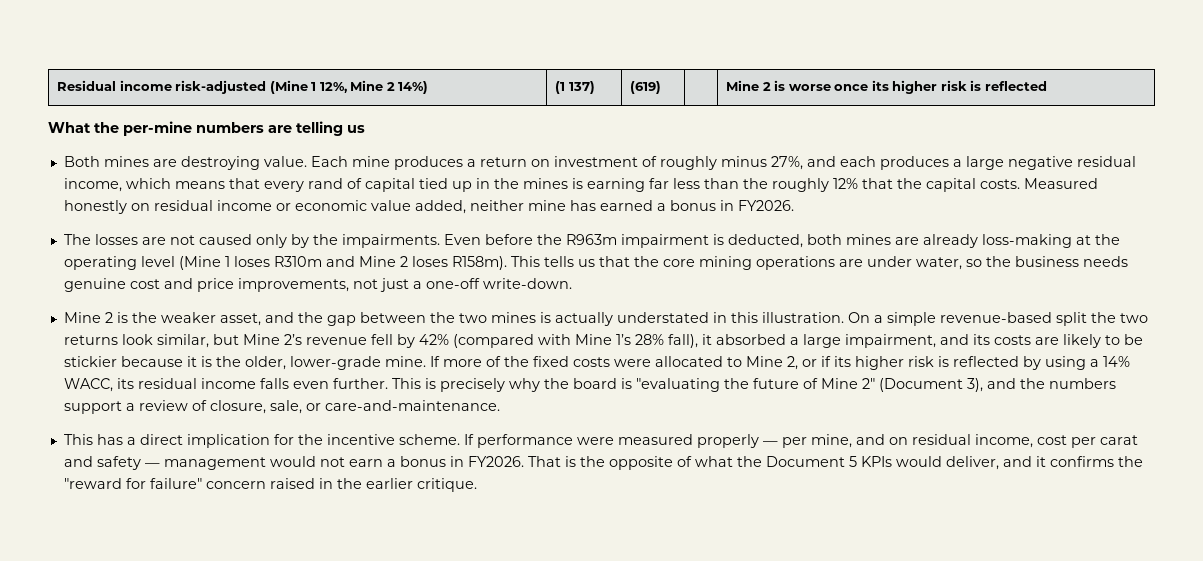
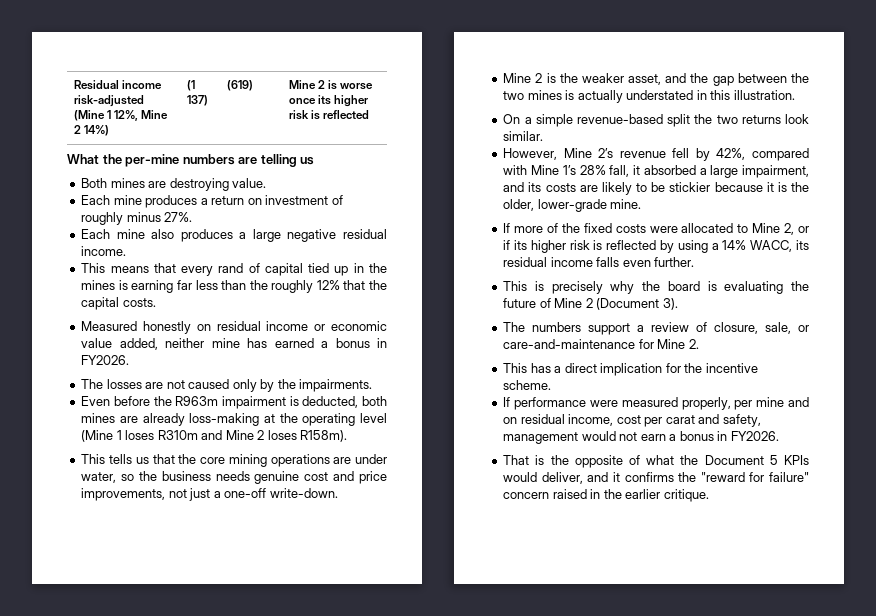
- Both mines are destroying value. Each mine produces a return on investment of roughly minus 27%, and each produces a large negative residual income, which means that every rand of capital tied up in the mines is earning far less than the roughly 12% that the capital costs. Measured honestly on residual income or economic value added, neither mine has earned a bonus in FY2026.
+ Both mines are destroying value.
+ Each mine produces a return on investment of roughly minus 27%.
+ Each mine also produces a large negative residual income.
+ This means that every rand of capital tied up in the mines is earning far less than the roughly 12% that the capital costs.
+ Measured honestly on residual income or economic value added, neither mine has earned a bonus in FY2026.
- The losses are not caused only by the impairments. Even before the R963m impairment is deducted, both mines are already loss-making at the operating level (Mine 1 loses R310m and Mine 2 loses R158m). This tells us that the core mining operations are under water, so the business needs genuine cost and price improvements, not just a one-off write-down.
+ The losses are not caused only by the impairments.
+ Even before the R963m impairment is deducted, both mines are already loss-making at the operating level (Mine 1 loses R310m and Mine 2 loses R158m).
+ This tells us that the core mining operations are under water, so the business needs genuine cost and price improvements, not just a one-off write-down.
- Mine 2 is the weaker asset, and the gap between the two mines is actually understated in this illustration. On a simple revenue-based split the two returns look similar, but Mine 2’s revenue fell by 42% (compared with Mine 1’s 28% fall), it absorbed a large impairment, and its costs are likely to be stickier because it is the older, lower-grade mine. If more of the fixed costs were allocated to Mine 2, or if its higher risk is reflected by using a 14% WACC, its residual income falls even further. This is precisely why the board is "evaluating the future of Mine 2" (Document 3), and the numbers support a review of closure, sale, or care-and-maintenance.
+ Mine 2 is the weaker asset, and the gap between the two mines is actually understated in this illustration.
+ On a simple revenue-based split the two returns look similar.
+ However, Mine 2’s revenue fell by 42%, compared with Mine 1’s 28% fall, it absorbed a large impairment, and its costs are likely to be stickier because it is the older, lower-grade mine.
+ If more of the fixed costs were allocated to Mine 2, or if its higher risk is reflected by using a 14% WACC, its residual income falls even further.
+ This is precisely why the board is evaluating the future of Mine 2 (Document 3).
+ The numbers support a review of closure, sale, or care-and-maintenance for Mine 2.
- This has a direct implication for the incentive scheme. If performance were measured properly — per mine, and on residual income, cost per carat and safety — management would not earn a bonus in FY2026. That is the opposite of what the Document 5 KPIs would deliver, and it confirms the "reward for failure" concern raised in the earlier critique.
+ This has a direct implication for the incentive scheme.
+ If performance were measured properly, per mine and on residual income, cost per carat and safety, management would not earn a bonus in FY2026.
+ That is the opposite of what the Document 5 KPIs would deliver, and it confirms the "reward for failure" concern raised in the earlier critique.

